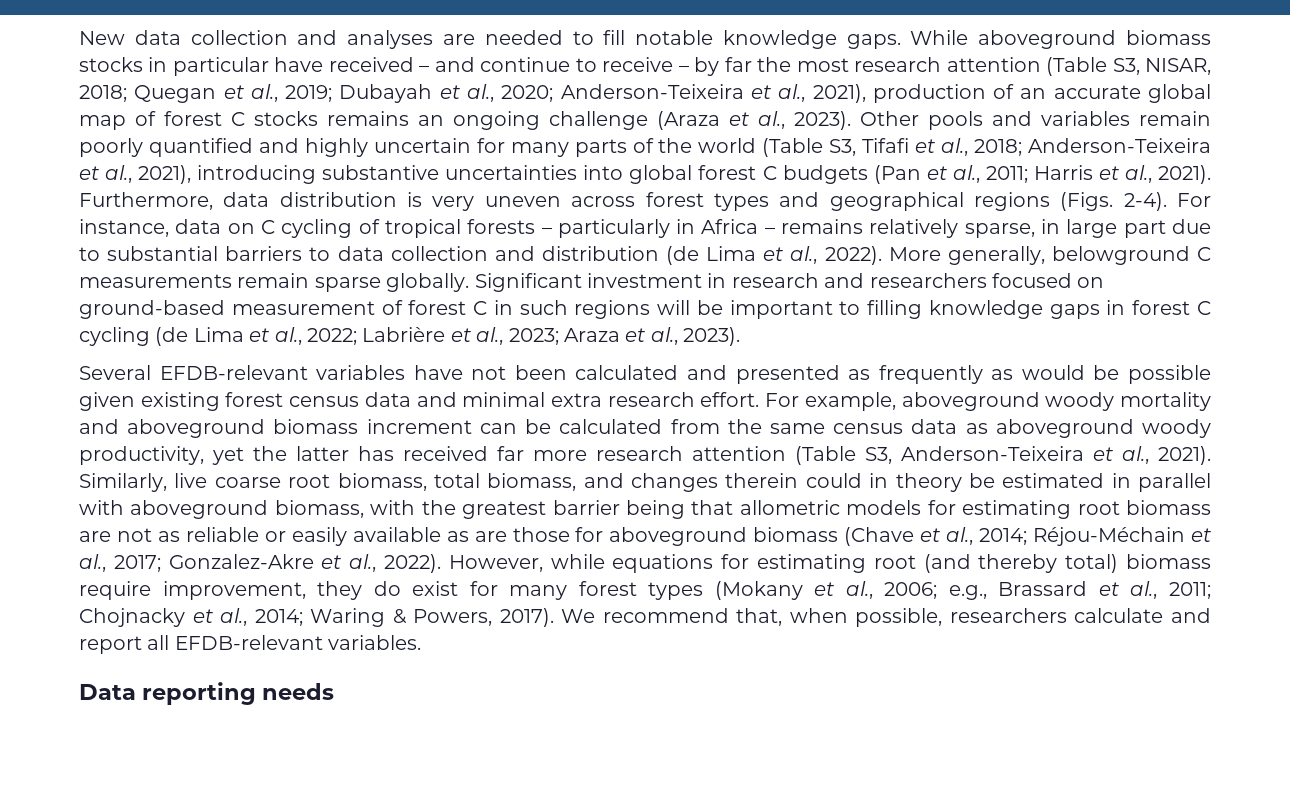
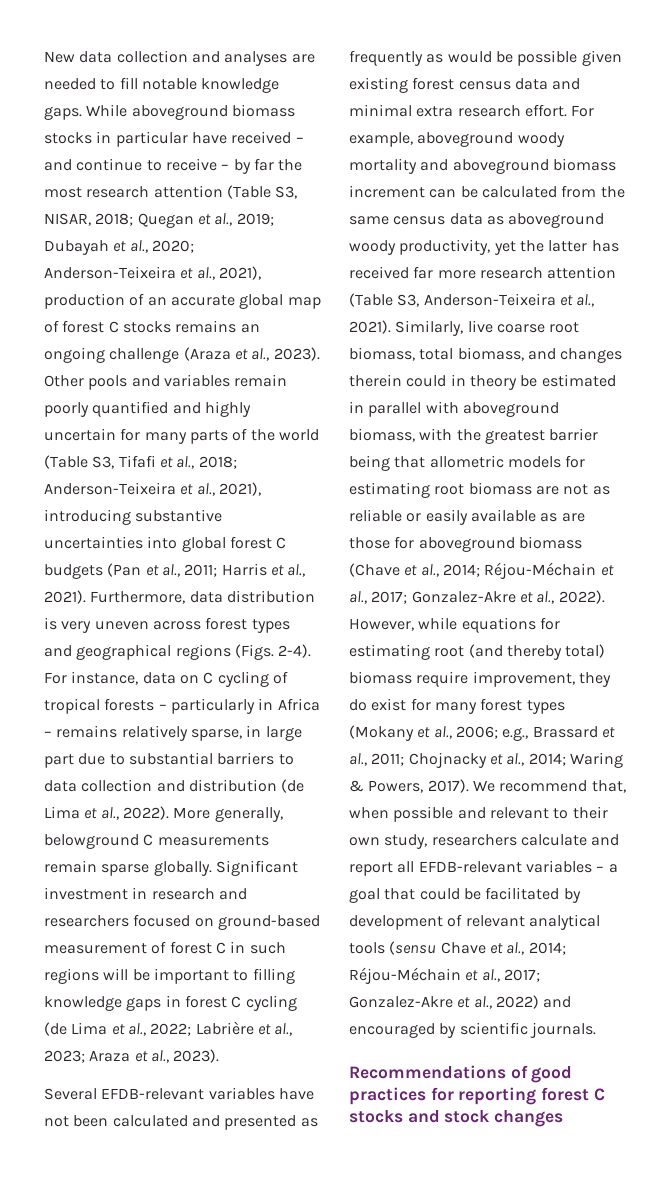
- We recommend that, when possible, researchers calculate and report all EFDB-relevant variables.
- Data reporting needs
+ We recommend that, when possible and relevant to their own study, researchers calculate and report all EFDB-relevant variables – a goal that could be facilitated by development of relevant analytical tools (sensu Chave et al., 2014; Réjou-Méchain et al., 2017; Gonzalez-Akre et al., 2022) and encouraged by scientific journals.
+ Recommendations of good practices for reporting forest C stocks and stock changes

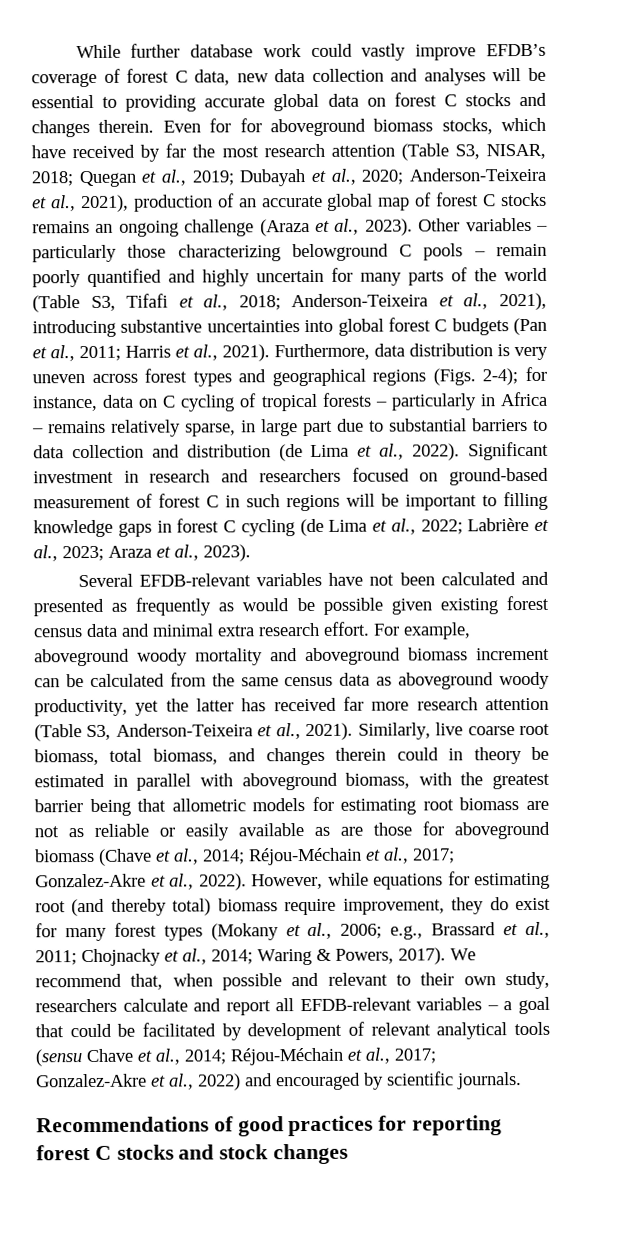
- New data collection and analyses are needed to fill notable knowledge gaps. While aboveground biomass stocks in particular have received – and continue to receive – by far the most research attention (Table S3, NISAR, 2018; Quegan et al., 2019; Dubayah et al., 2020; Anderson-Teixeira et al., 2021), production of an accurate global map of forest C stocks remains an ongoing challenge (Araza et al., 2023).
+ While further database work could vastly improve EFDB’s coverage of forest C data, new data collection and analyses will be essential to providing accurate global data on forest C stocks and changes therein. Even for for aboveground biomass stocks, which have received by far the most research attention (Table S3, NISAR, 2018; Quegan et al., 2019; Dubayah et al., 2020; Anderson-Teixeira et al., 2021), production of an accurate global map of forest C stocks remains an ongoing challenge (Araza et al., 2023).
- Other pools and variables remain poorly quantified and highly uncertain for many parts of the world (Table S3, Tifafi et al., 2018; Anderson-Teixeira et al., 2021), introducing substantive uncertainties into global forest C budgets (Pan et al., 2011; Harris et al., 2021).
+ Other variables – particularly those characterizing belowground C pools – remain poorly quantified and highly uncertain for many parts of the world (Table S3, Tifafi et al., 2018; Anderson-Teixeira et al., 2021), introducing substantive uncertainties into global forest C budgets (Pan et al., 2011; Harris et al., 2021).
- Furthermore, data distribution is very uneven across forest types and geographical regions (Figs. 2-4). For instance, data on C cycling of tropical forests – particularly in Africa – remains relatively sparse, in large part due to substantial barriers to data collection and distribution (de Lima et al., 2022).
+ Furthermore, data distribution is very uneven across forest types and geographical regions (Figs. 2-4); for instance, data on C cycling of tropical forests – particularly in Africa – remains relatively sparse, in large part due to substantial barriers to data collection and distribution (de Lima et al., 2022).
- More generally, belowground C measurements remain sparse globally.

